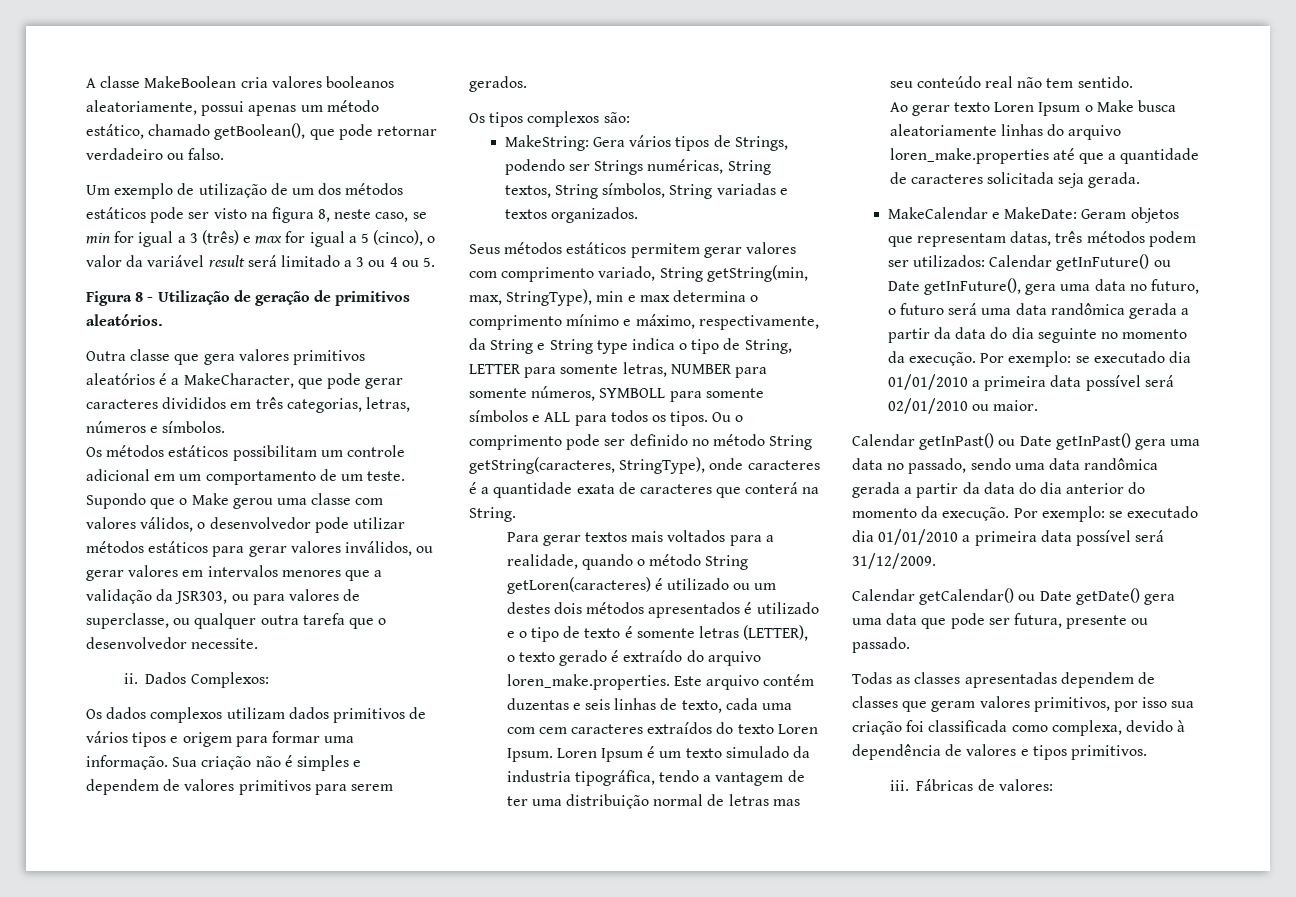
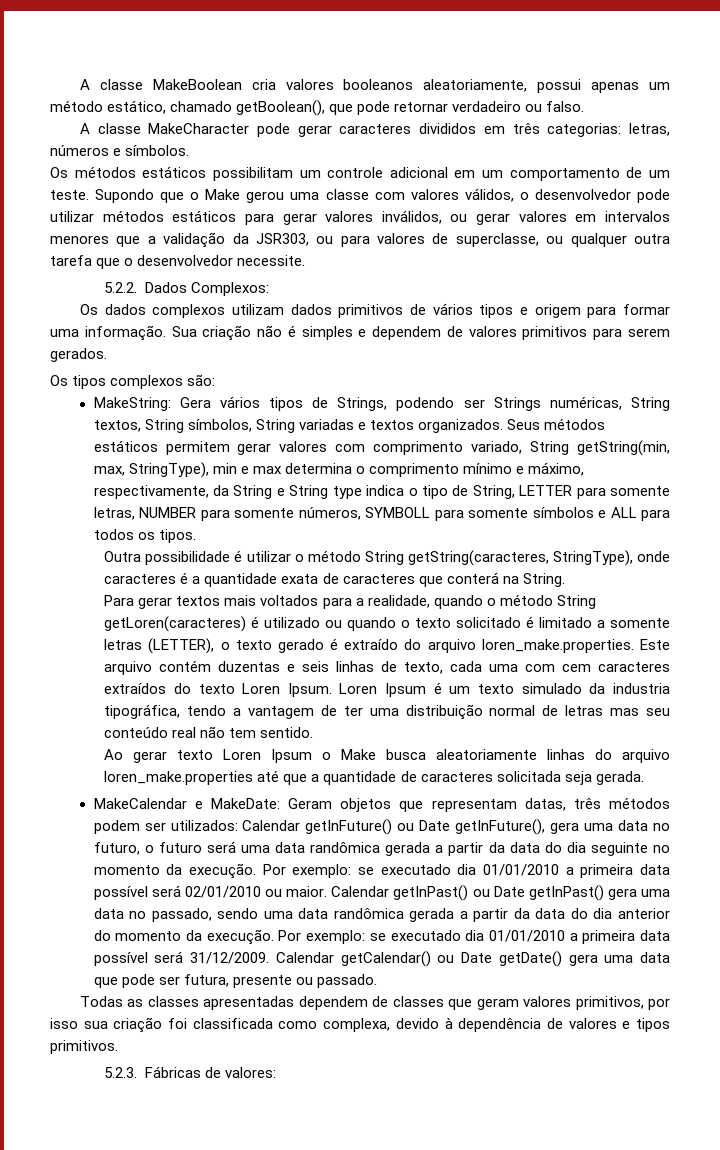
- Um exemplo de utilização de um dos métodos estáticos pode ser visto na figura 8, neste caso, se min for igual a 3 (três) e max for igual a 5 (cinco), o valor da variável result será limitado a 3 ou 4 ou 5.
- Figura 8 - Utilização de geração de primitivos aleatórios.
- Outra classe que gera valores primitivos aleatórios é a MakeCharacter, que pode gerar caracteres divididos em três categorias, letras, números e símbolos.
+ A classe MakeCharacter pode gerar caracteres divididos em três categorias: letras, números e símbolos.
- ii. Dados Complexos:
+ 5.2.2. Dados Complexos:
- Gera vários tipos de Strings, podendo ser Strings numéricas, String textos, String símbolos, String variadas e textos organizados.
- Seus métodos estáticos permitem gerar valores com comprimento variado, String getString(min, max, StringType), min e max determina o comprimento mínimo e máximo, respectivamente, da String e String type indica o tipo de String, LETTER para somente letras, NUMBER para somente números, SYMBOLL para somente símbolos e ALL para todos os tipos. Ou o comprimento pode ser definido no método String getString(caracteres, StringType), onde caracteres é a quantidade exata de caracteres que conterá na String.
+ Gera vários tipos de Strings, podendo ser Strings numéricas, String textos, String símbolos, String variadas e textos organizados. Seus métodos estáticos permitem gerar valores com comprimento variado, String getString(min, max, StringType), min e max determina o comprimento mínimo e máximo, respectivamente, da String e String type indica o tipo de String, LETTER para somente letras, NUMBER para somente números, SYMBOLL para somente símbolos e ALL para todos os tipos.
+ Outra possibilidade é utilizar o método String getString(caracteres, StringType), onde caracteres é a quantidade exata de caracteres que conterá na String.
- Para gerar textos mais voltados para a realidade, quando o método String getLoren(caracteres) é utilizado ou um destes dois métodos apresentados é utilizado e o tipo de texto é somente letras (LETTER), o texto gerado é extraído do arquivo loren_make.properties. Este arquivo contém duzentas e seis linhas de texto, cada uma com cem caracteres extraídos do texto Loren Ipsum.
+ Para gerar textos mais voltados para a realidade, quando o método String getLoren(caracteres) é utilizado ou quando o texto solicitado é limitado a somente letras (LETTER), o texto gerado é extraído do arquivo loren_make.properties. Este arquivo contém duzentas e seis linhas de texto, cada uma com cem caracteres extraídos do texto Loren Ipsum.
- Por exemplo: se executado dia 01/01/2010 a primeira data possível será 02/01/2010 ou maior.
- Calendar getInPast() ou Date getInPast() gera uma data no passado, sendo uma data randômica gerada a partir da data do dia anterior do momento da execução.
+ Por exemplo: se executado dia 01/01/2010 a primeira data possível será 02/01/2010 ou maior. Calendar getInPast() ou Date getInPast() gera uma data no passado, sendo uma data randômica gerada a partir da data do dia anterior do momento da execução.
- Por exemplo: se executado dia 01/01/2010 a primeira data possível será 31/12/2009.
- Calendar getCalendar() ou Date getDate() gera uma data que pode ser futura, presente ou passado.
+ Por exemplo: se executado dia 01/01/2010 a primeira data possível será 31/12/2009. Calendar getCalendar() ou Date getDate() gera uma data que pode ser futura, presente ou passado.
- iii. Fábricas de valores:
+ 5.2.3. Fábricas de valores:

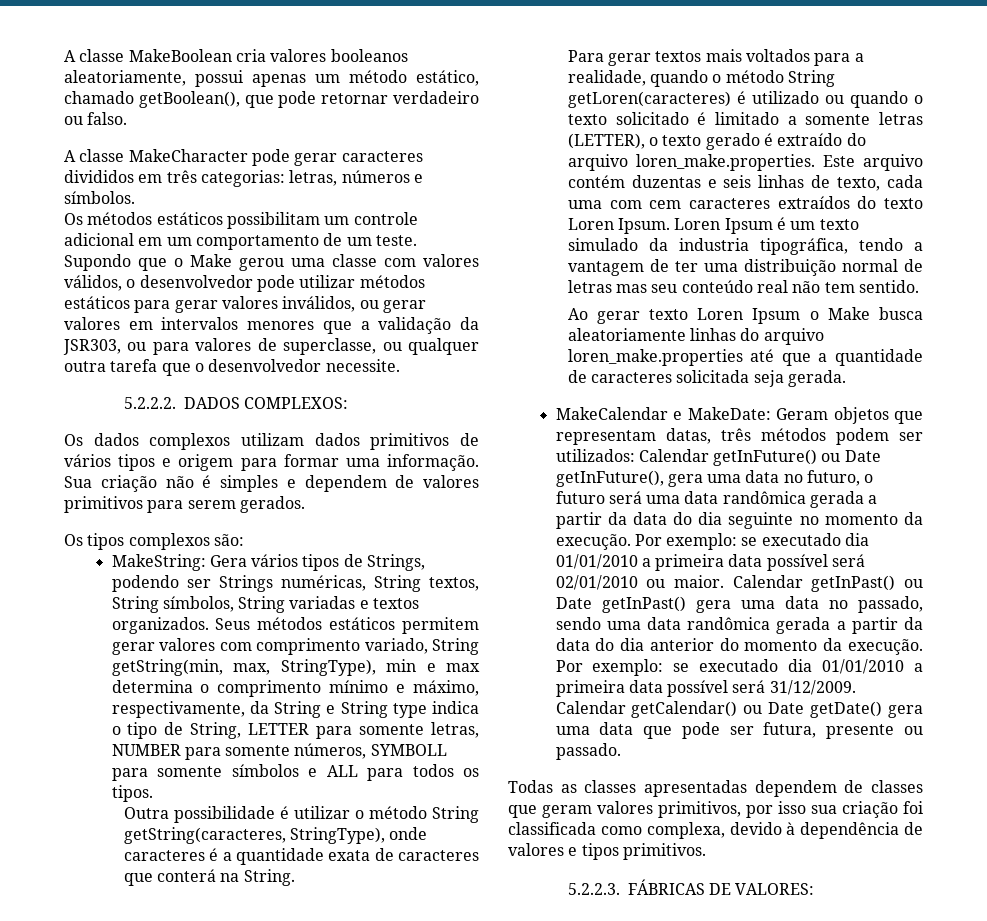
- 5.2.2. Dados Complexos:
+ 5.2.2.2. DADOS COMPLEXOS:
- 5.2.3. Fábricas de valores:
+ 5.2.2.3. FÁBRICAS DE VALORES:

